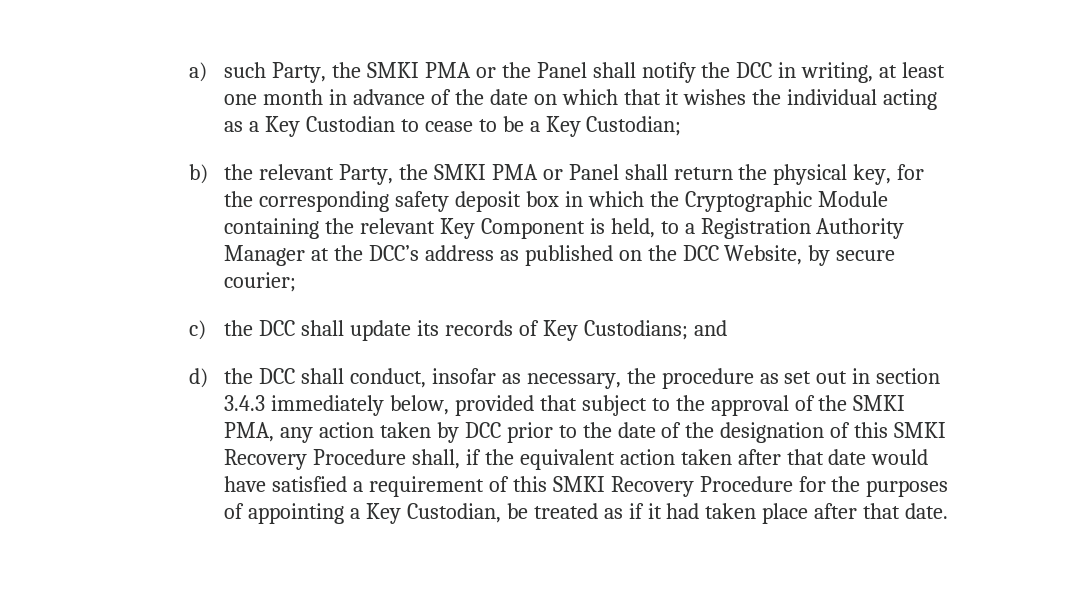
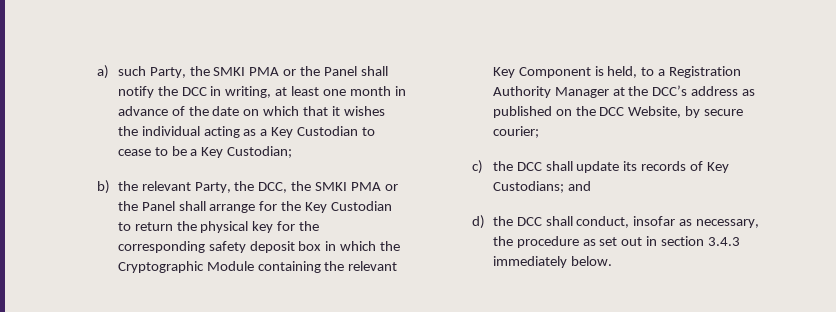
- b) the relevant Party, the SMKI PMA or Panel shall return the physical key, for the corresponding safety deposit box in which the Cryptographic Module containing the relevant Key Component is held, to a Registration Authority Manager at the DCC’s address as published on the DCC Website, by secure courier;
+ b) the relevant Party, the DCC, the SMKI PMA or the Panel shall arrange for the Key Custodian to return the physical key for the corresponding safety deposit box in which the Cryptographic Module containing the relevant Key Component is held, to a Registration Authority Manager at the DCC’s address as published on the DCC Website, by secure courier;
- d) the DCC shall conduct, insofar as necessary, the procedure as set out in section 3.4.3 immediately below, provided that subject to the approval of the SMKI PMA, any action taken by DCC prior to the date of the designation of this SMKI Recovery Procedure shall, if the equivalent action taken after that date would have satisfied a requirement of this SMKI Recovery Procedure for the purposes of appointing a Key Custodian, be treated as if it had taken place after that date.
+ d) the DCC shall conduct, insofar as necessary, the procedure as set out in section 3.4.3 immediately below.

